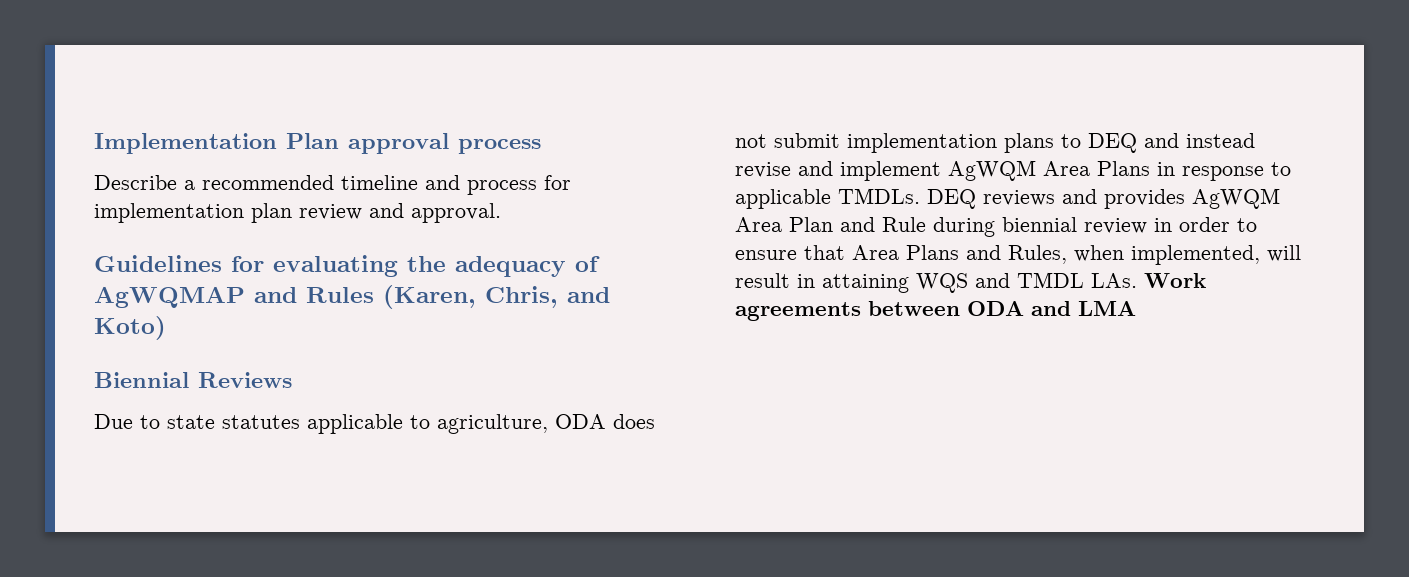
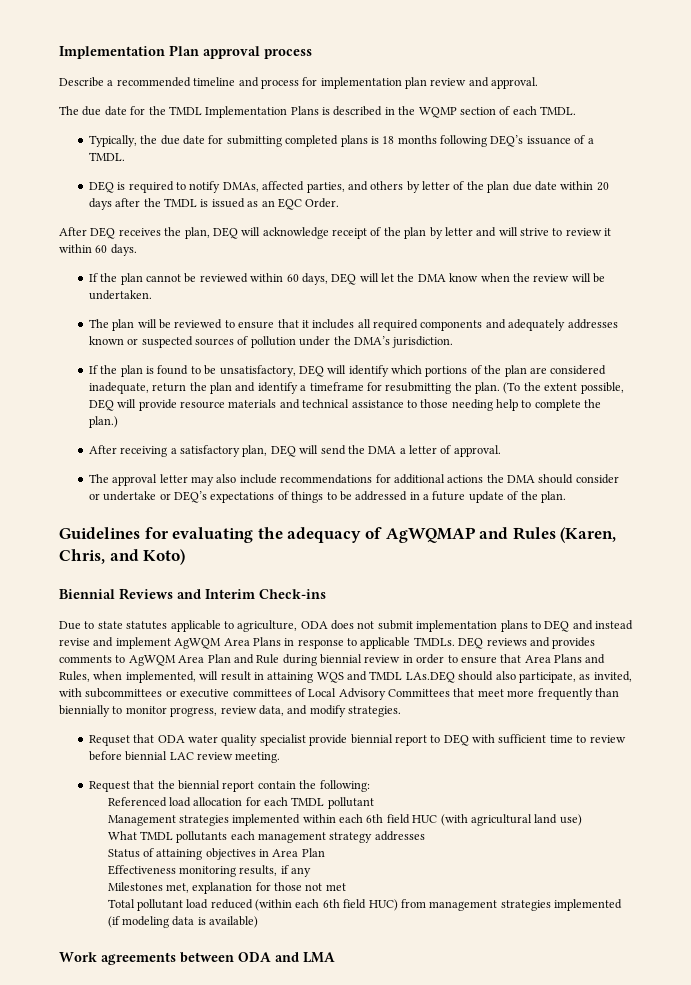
+ The due date for the TMDL Implementation Plans is described in the WQMP section of each TMDL.
+ Typically, the due date for submitting completed plans is 18 months following DEQ’s issuance of a TMDL.
+ DEQ is required to notify DMAs, affected parties, and others by letter of the plan due date within 20 days after the TMDL is issued as an EQC Order.
+ After DEQ receives the plan, DEQ will acknowledge receipt of the plan by letter and will strive to review it within 60 days.
+ If the plan cannot be reviewed within 60 days, DEQ will let the DMA know when the review will be undertaken.
+ The plan will be reviewed to ensure that it includes all required components and adequately addresses known or suspected sources of pollution under the DMA’s jurisdiction.
+ If the plan is found to be unsatisfactory, DEQ will identify which portions of the plan are considered inadequate, return the plan and identify a timeframe for resubmitting the plan. (To the extent possible, DEQ will provide resource materials and technical assistance to those needing help to complete the plan.)
+ After receiving a satisfactory plan, DEQ will send the DMA a letter of approval.
+ The approval letter may also include recommendations for additional actions the DMA should consider or undertake or DEQ’s expectations of things to be addressed in a future update of the plan.
- Biennial Reviews
+ Biennial Reviews and Interim Check-ins
- DEQ reviews and provides AgWQM Area Plan and Rule during biennial review in order to ensure that Area Plans and Rules, when implemented, will result in attaining WQS and TMDL LAs. Work agreements between ODA and LMA
+ DEQ reviews and provides comments to AgWQM Area Plan and Rule during biennial review in order to ensure that Area Plans and Rules, when implemented, will result in attaining WQS and TMDL LAs.DEQ should also participate, as invited, with subcommittees or executive committees of Local Advisory Committees that meet more frequently than biennially to monitor progress, review data, and modify strategies.
+ Requset that ODA water quality specialist provide biennial report to DEQ with sufficient time to review before biennial LAC review meeting.
+ Request that the biennial report contain the following:
+ Referenced load allocation for each TMDL pollutant
+ Management strategies implemented within each 6th field HUC (with agricultural land use)
+ What TMDL pollutants each management strategy addresses
+ Status of attaining objectives in Area Plan
+ Effectiveness monitoring results, if any
+ Milestones met, explanation for those not met
+ Total pollutant load reduced (within each 6th field HUC) from management strategies implemented (if modeling data is available)
+ Work agreements between ODA and LMA

